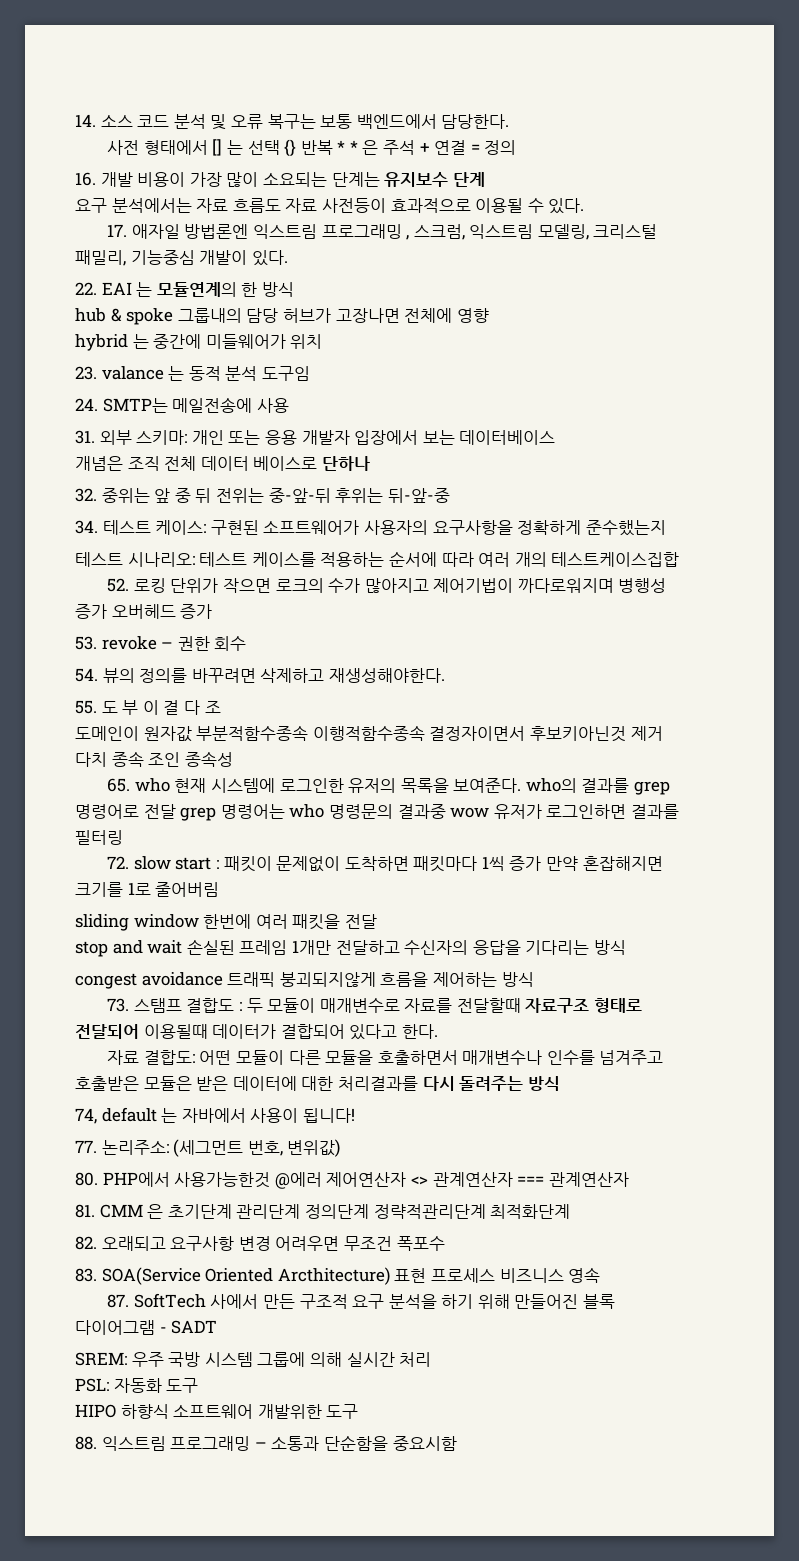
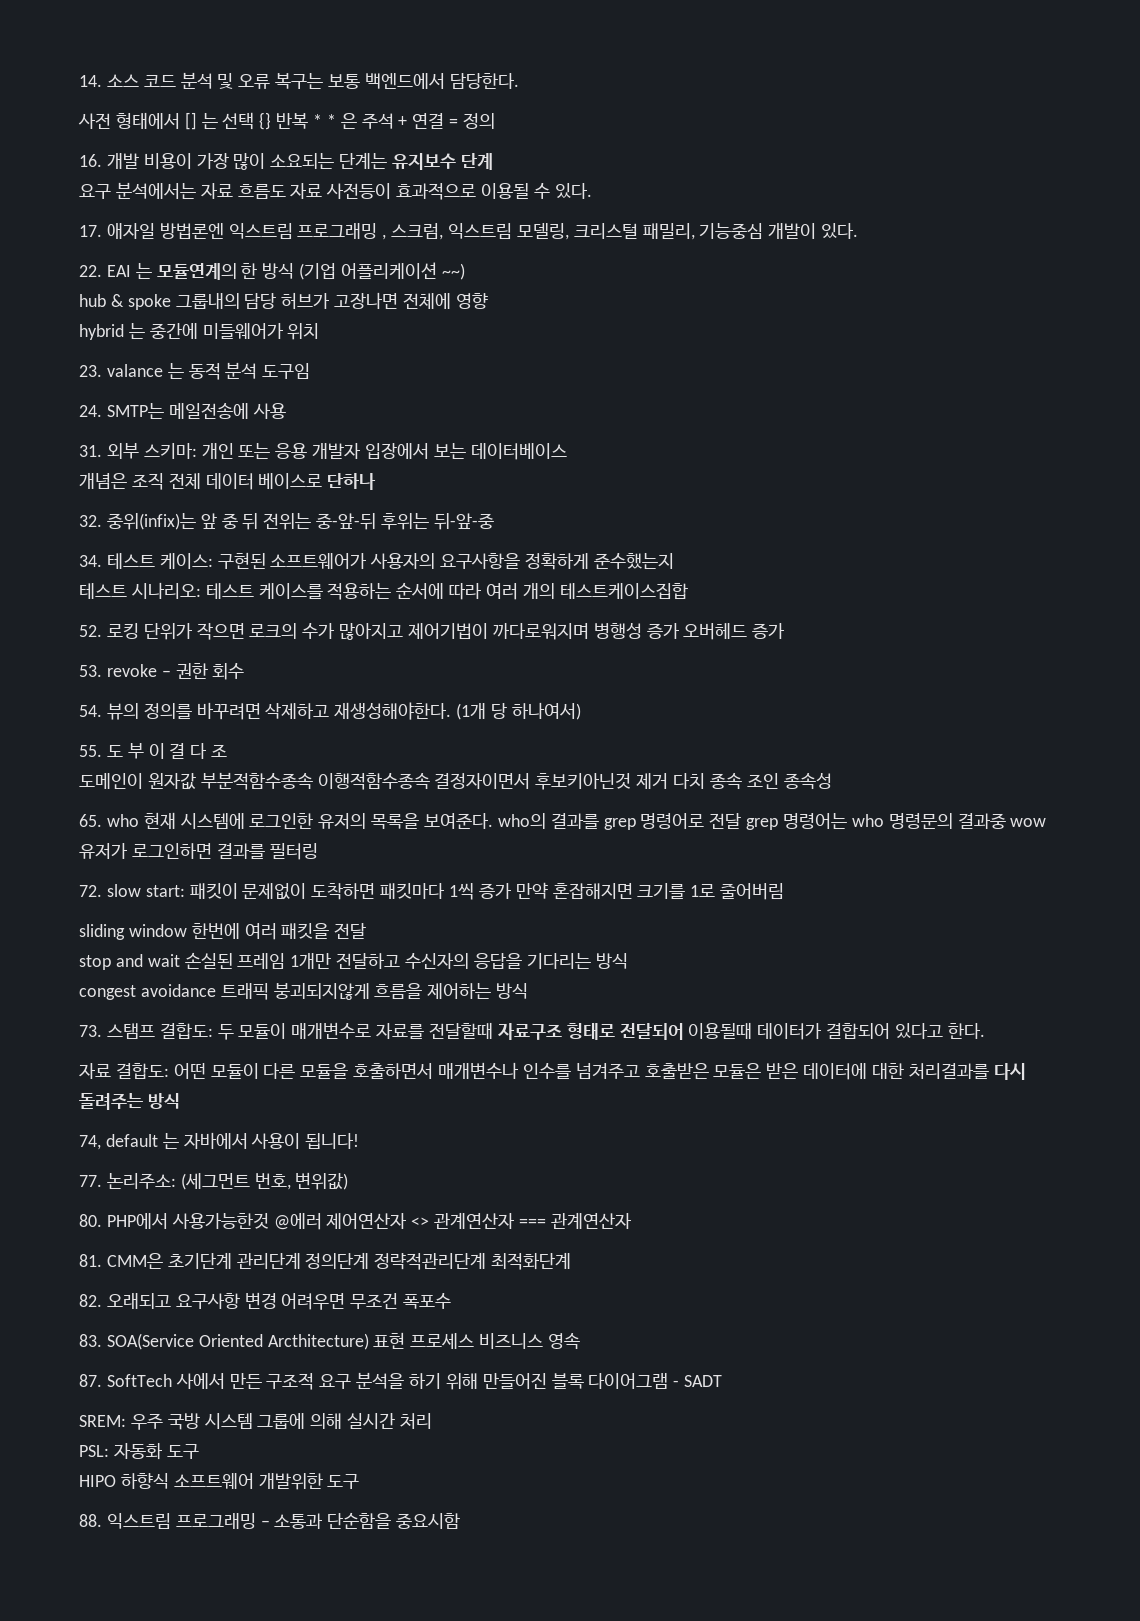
- 22. EAI 는 모듈연계의 한 방식
+ 22. EAI 는 모듈연계의 한 방식 (기업 어플리케이션 ~~)
- 32. 중위는 앞 중 뒤 전위는 중-앞-뒤 후위는 뒤-앞-중
+ 32. 중위(infix)는 앞 중 뒤 전위는 중-앞-뒤 후위는 뒤-앞-중
+ (1개 당 하나여서)
- 72. slow start : 패킷이 문제없이 도착하면 패킷마다 1씩 증가 만약 혼잡해지면 크기를 1로 줄어버림
+ 72. slow start: 패킷이 문제없이 도착하면 패킷마다 1씩 증가 만약 혼잡해지면 크기를 1로 줄어버림
- 73. 스탬프 결합도 : 두 모듈이 매개변수로 자료를 전달할때 자료구조 형태로 전달되어 이용될때 데이터가 결합되어 있다고 한다.
+ 73. 스탬프 결합도: 두 모듈이 매개변수로 자료를 전달할때 자료구조 형태로 전달되어 이용될때 데이터가 결합되어 있다고 한다.
- 81. CMM 은 초기단계 관리단계 정의단계 정략적관리단계 최적화단계
+ 81. CMM은 초기단계 관리단계 정의단계 정략적관리단계 최적화단계

